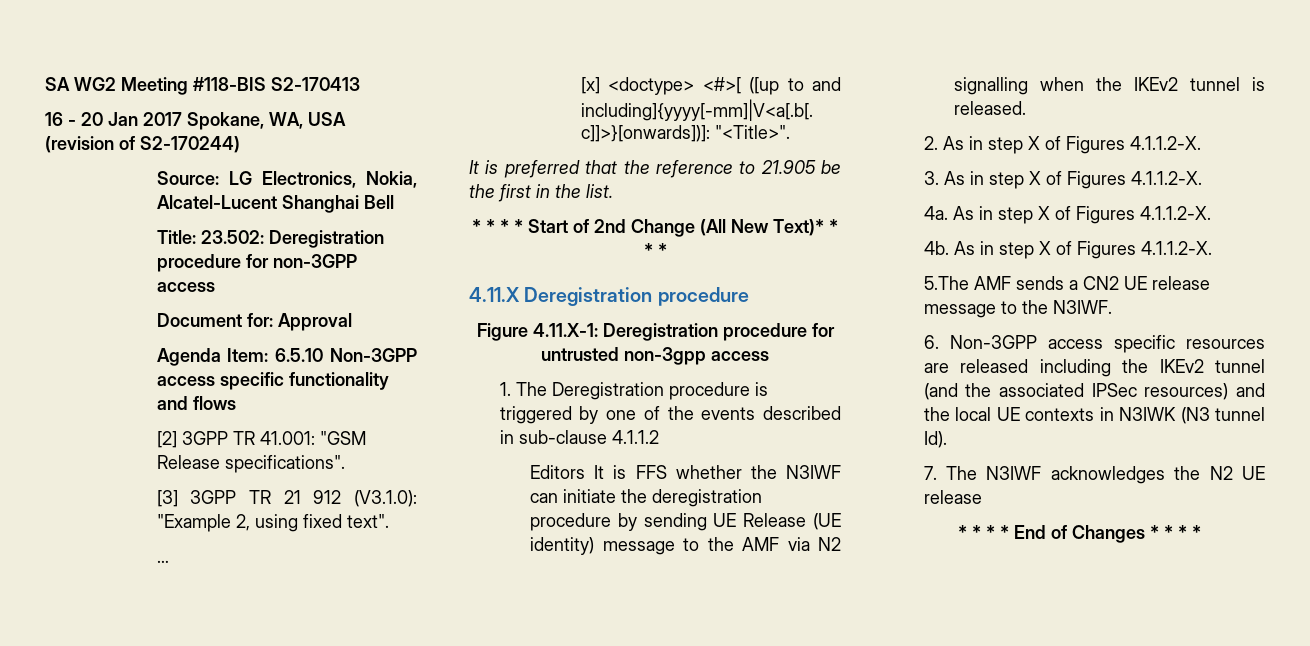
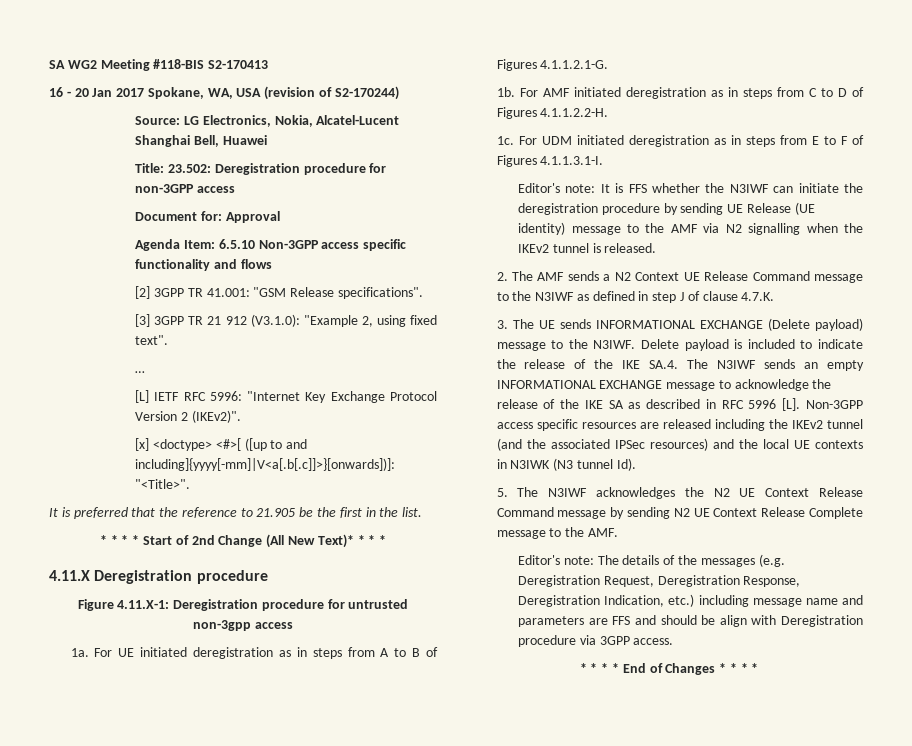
- Source: LG Electronics, Nokia, Alcatel-Lucent Shanghai Bell
+ Source: LG Electronics, Nokia, Alcatel-Lucent Shanghai Bell, Huawei
+ [L] IETF RFC 5996: "Internet Key Exchange Protocol Version 2 (IKEv2)".
- 1. The Deregistration procedure is triggered by one of the events described in sub-clause 4.1.1.2
- Editors It is FFS whether the N3IWF can initiate the deregistration procedure by sending UE Release (UE identity) message to the AMF via N2 signalling when the IKEv2 tunnel is released.
+ 1a. For UE initiated deregistration as in steps from A to B of Figures 4.1.1.2.1-G.
+ 1b. For AMF initiated deregistration as in steps from C to D of Figures 4.1.1.2.2-H.
+ 1c. For UDM initiated deregistration as in steps from E to F of Figures 4.1.1.3.1-I.
+ Editor's note: It is FFS whether the N3IWF can initiate the deregistration procedure by sending UE Release (UE identity) message to the AMF via N2 signalling when the IKEv2 tunnel is released.
- 2. As in step X of Figures 4.1.1.2-X.
- 3. As in step X of Figures 4.1.1.2-X.
- 4a. As in step X of Figures 4.1.1.2-X.
- 4b. As in step X of Figures 4.1.1.2-X.
- 5.The AMF sends a CN2 UE release message to the N3IWF.
- 6. Non-3GPP access specific resources are released including the IKEv2 tunnel (and the associated IPSec resources) and the local UE contexts in N3IWK (N3 tunnel Id).
+ 2. The AMF sends a N2 Context UE Release Command message to the N3IWF as defined in step J of clause 4.7.K.
+ 3. The UE sends INFORMATIONAL EXCHANGE (Delete payload) message to the N3IWF. Delete payload is included to indicate the release of the IKE SA.4. The N3IWF sends an empty INFORMATIONAL EXCHANGE message to acknowledge the release of the IKE SA as described in RFC 5996 [L]. Non-3GPP access specific resources are released including the IKEv2 tunnel (and the associated IPSec resources) and the local UE contexts in N3IWK (N3 tunnel Id).
- 7. The N3IWF acknowledges the N2 UE release
+ 5. The N3IWF acknowledges the N2 UE Context Release Command message by sending N2 UE Context Release Complete message to the AMF.
+ Editor's note: The details of the messages (e.g. Deregistration Request, Deregistration Response, Deregistration Indication, etc.) including message name and parameters are FFS and should be align with Deregistration procedure via 3GPP access.

